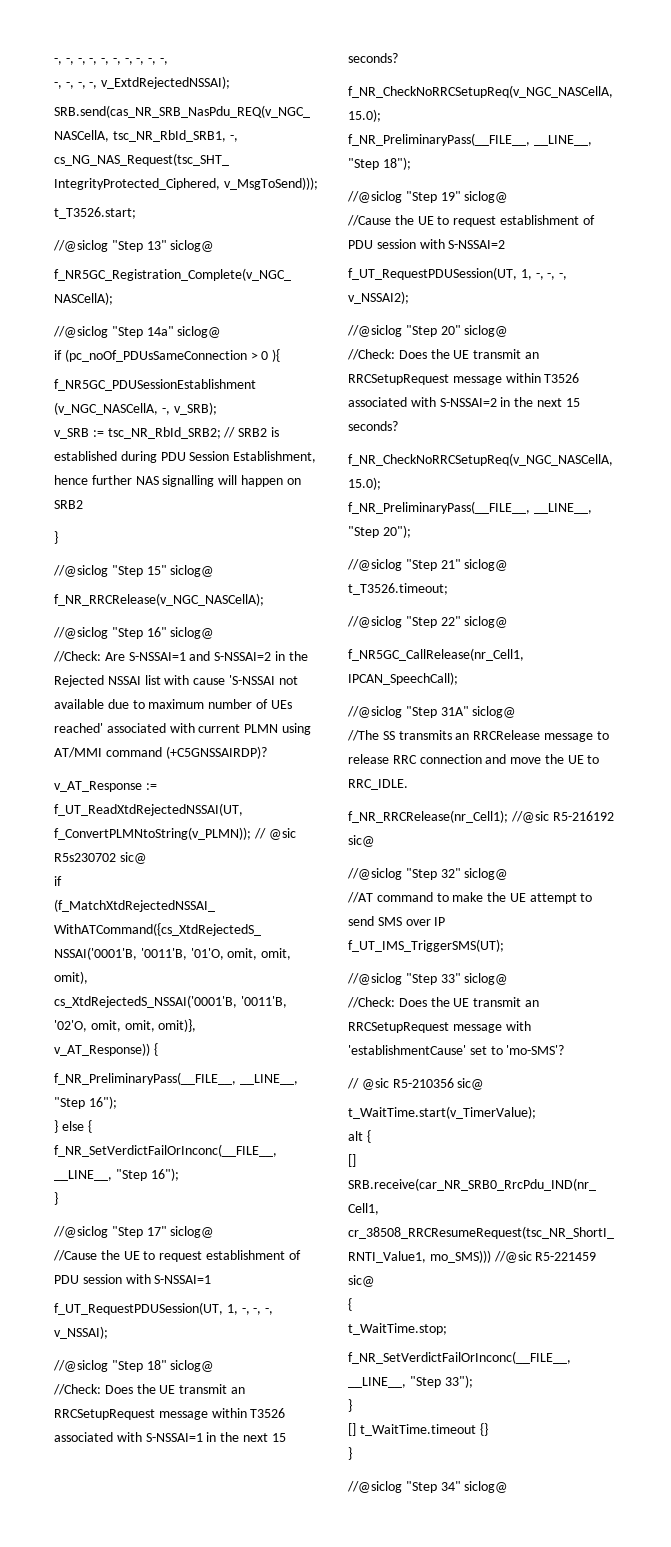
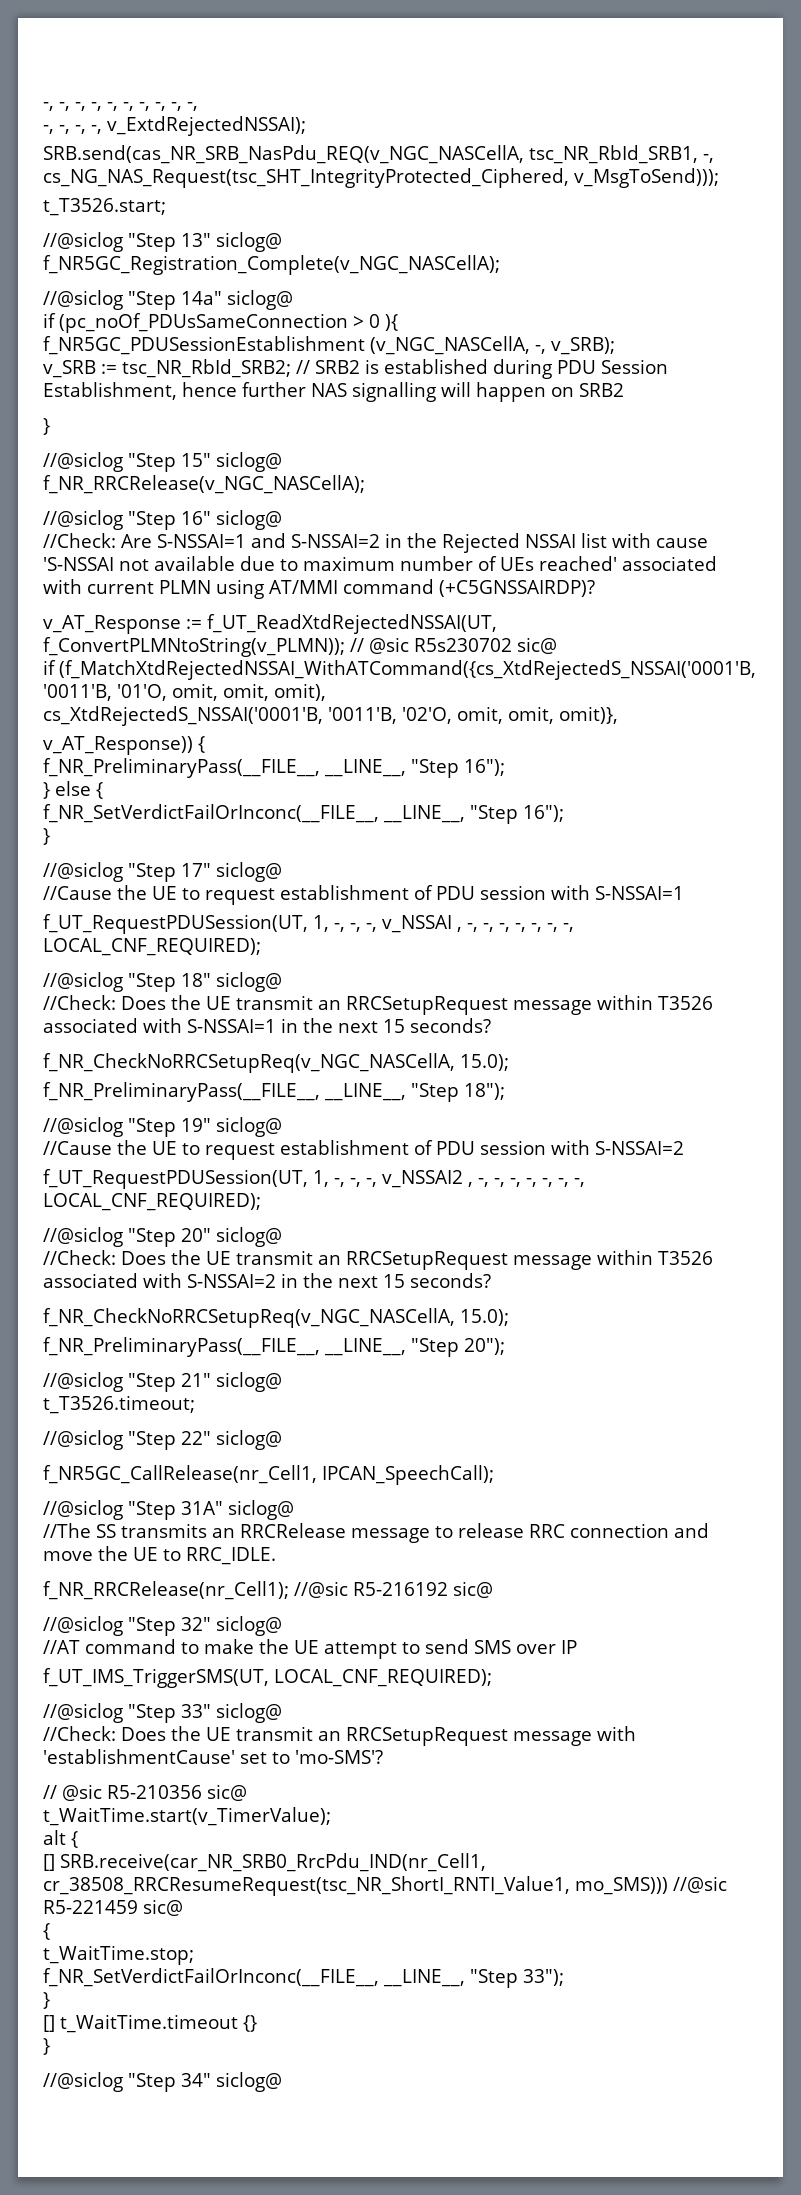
- f_UT_RequestPDUSession(UT, 1, -, -, -, v_NSSAI);
+ f_UT_RequestPDUSession(UT, 1, -, -, -, v_NSSAI , -, -, -, -, -, -, -, LOCAL_CNF_REQUIRED);
- f_UT_RequestPDUSession(UT, 1, -, -, -, v_NSSAI2);
+ f_UT_RequestPDUSession(UT, 1, -, -, -, v_NSSAI2 , -, -, -, -, -, -, -, LOCAL_CNF_REQUIRED);
- f_UT_IMS_TriggerSMS(UT);
+ f_UT_IMS_TriggerSMS(UT, LOCAL_CNF_REQUIRED);

